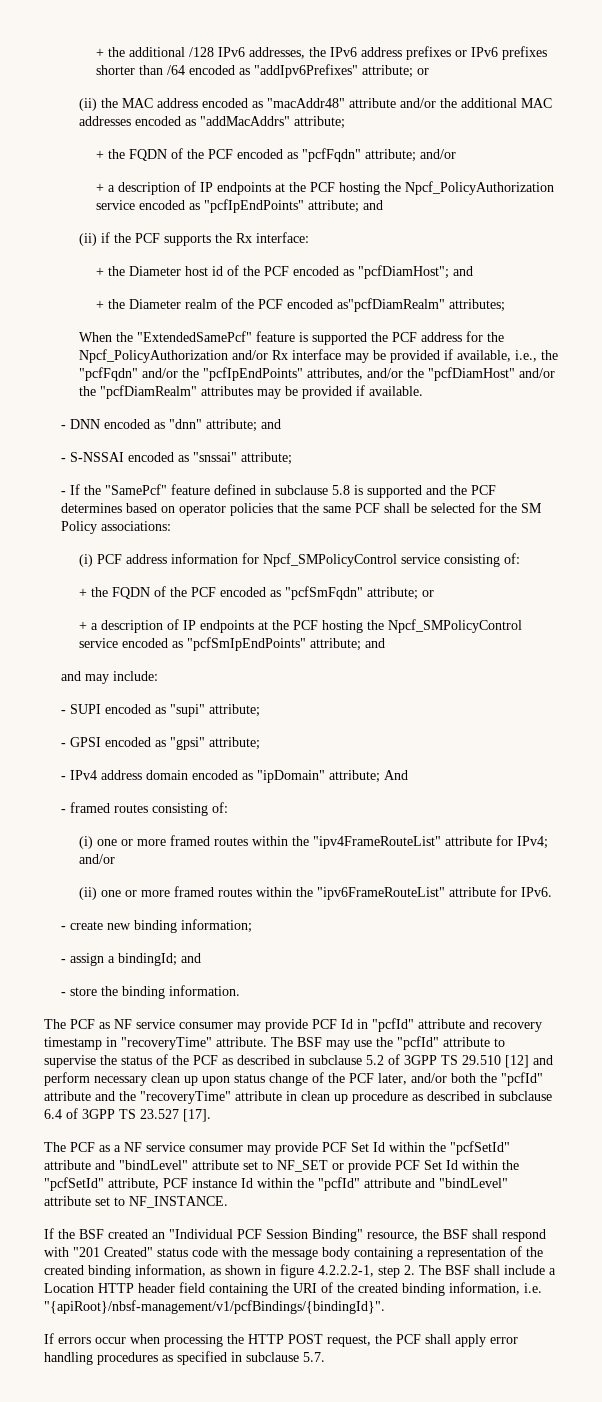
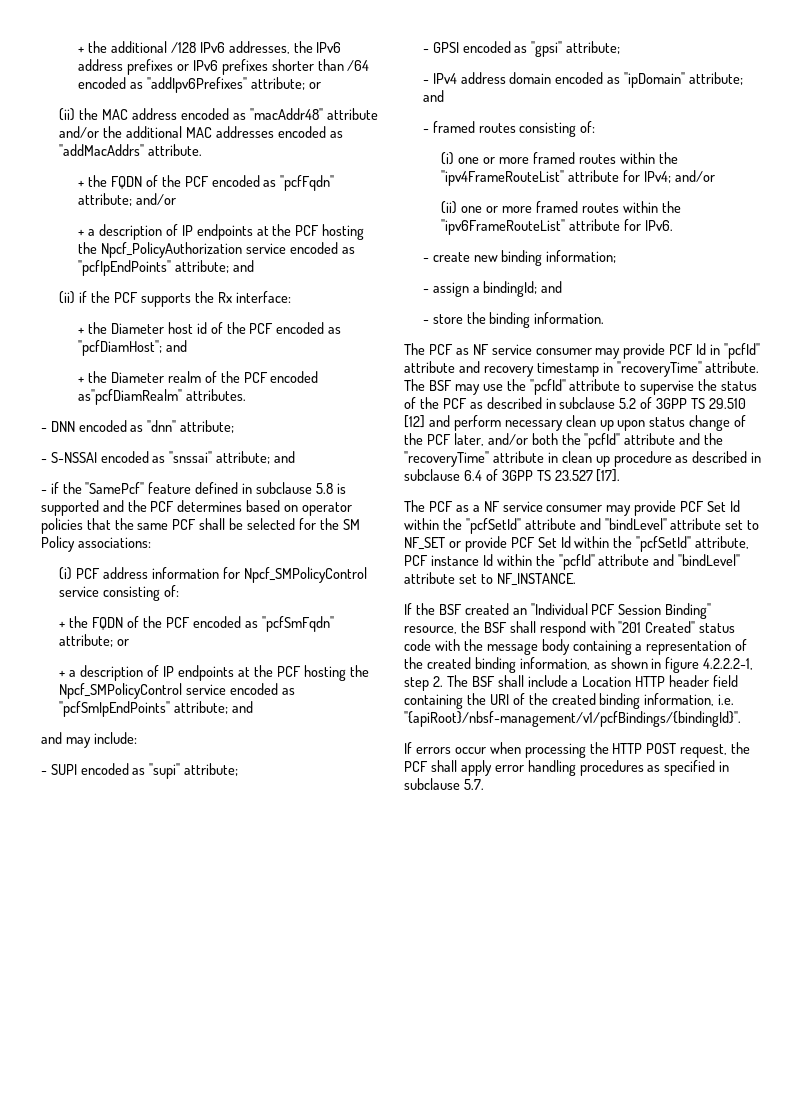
- (ii) the MAC address encoded as "macAddr48" attribute and/or the additional MAC addresses encoded as "addMacAddrs" attribute;
+ (ii) the MAC address encoded as "macAddr48" attribute and/or the additional MAC addresses encoded as "addMacAddrs" attribute.
- + the Diameter realm of the PCF encoded as"pcfDiamRealm" attributes;
- When the "ExtendedSamePcf" feature is supported the PCF address for the Npcf_PolicyAuthorization and/or Rx interface may be provided if available, i.e., the "pcfFqdn" and/or the "pcfIpEndPoints" attributes, and/or the "pcfDiamHost" and/or the "pcfDiamRealm" attributes may be provided if available.
+ + the Diameter realm of the PCF encoded as"pcfDiamRealm" attributes.
- - DNN encoded as "dnn" attribute; and
+ - DNN encoded as "dnn" attribute;
- - S-NSSAI encoded as "snssai" attribute;
- - If the "SamePcf" feature defined in subclause 5.8 is supported and the PCF determines based on operator policies that the same PCF shall be selected for the SM Policy associations:
+ - S-NSSAI encoded as "snssai" attribute; and
+ - if the "SamePcf" feature defined in subclause 5.8 is supported and the PCF determines based on operator policies that the same PCF shall be selected for the SM Policy associations:
- - IPv4 address domain encoded as "ipDomain" attribute; And
+ - IPv4 address domain encoded as "ipDomain" attribute; and

